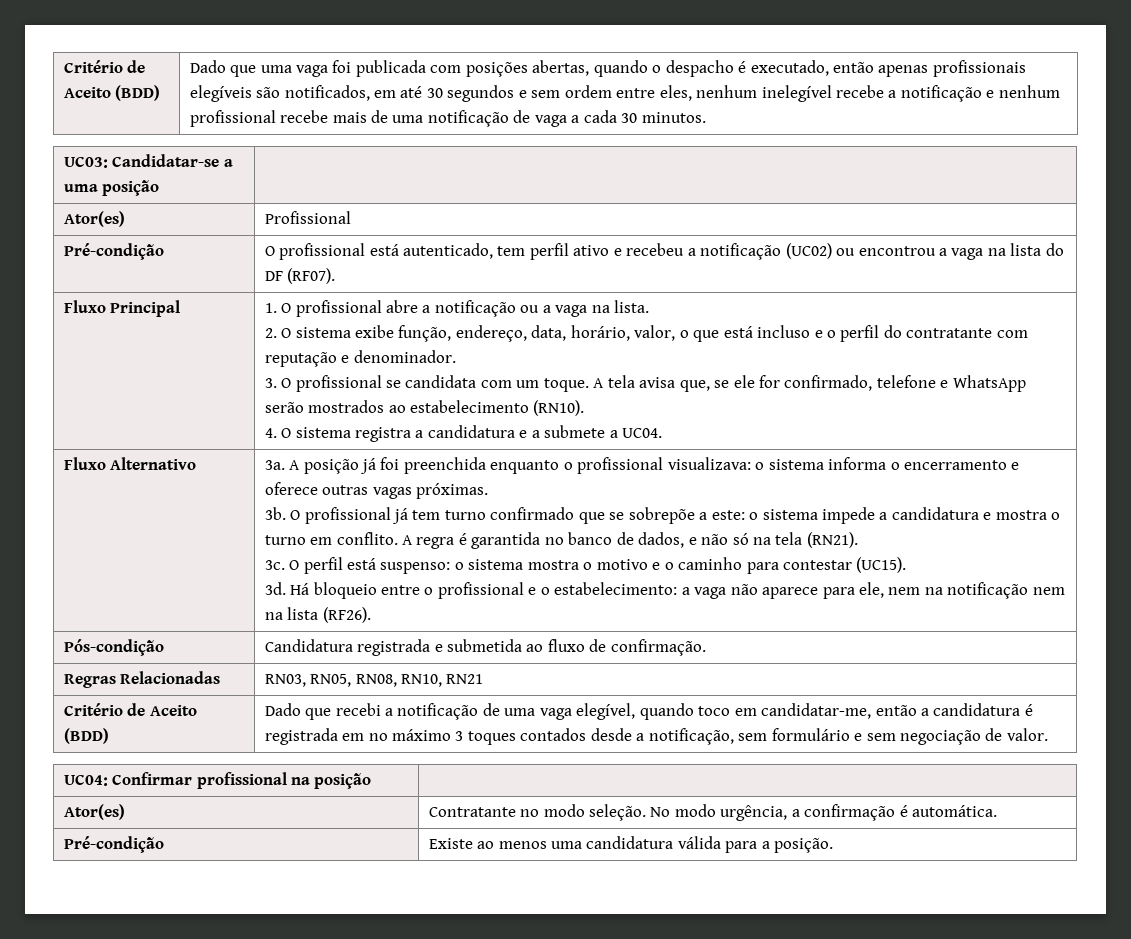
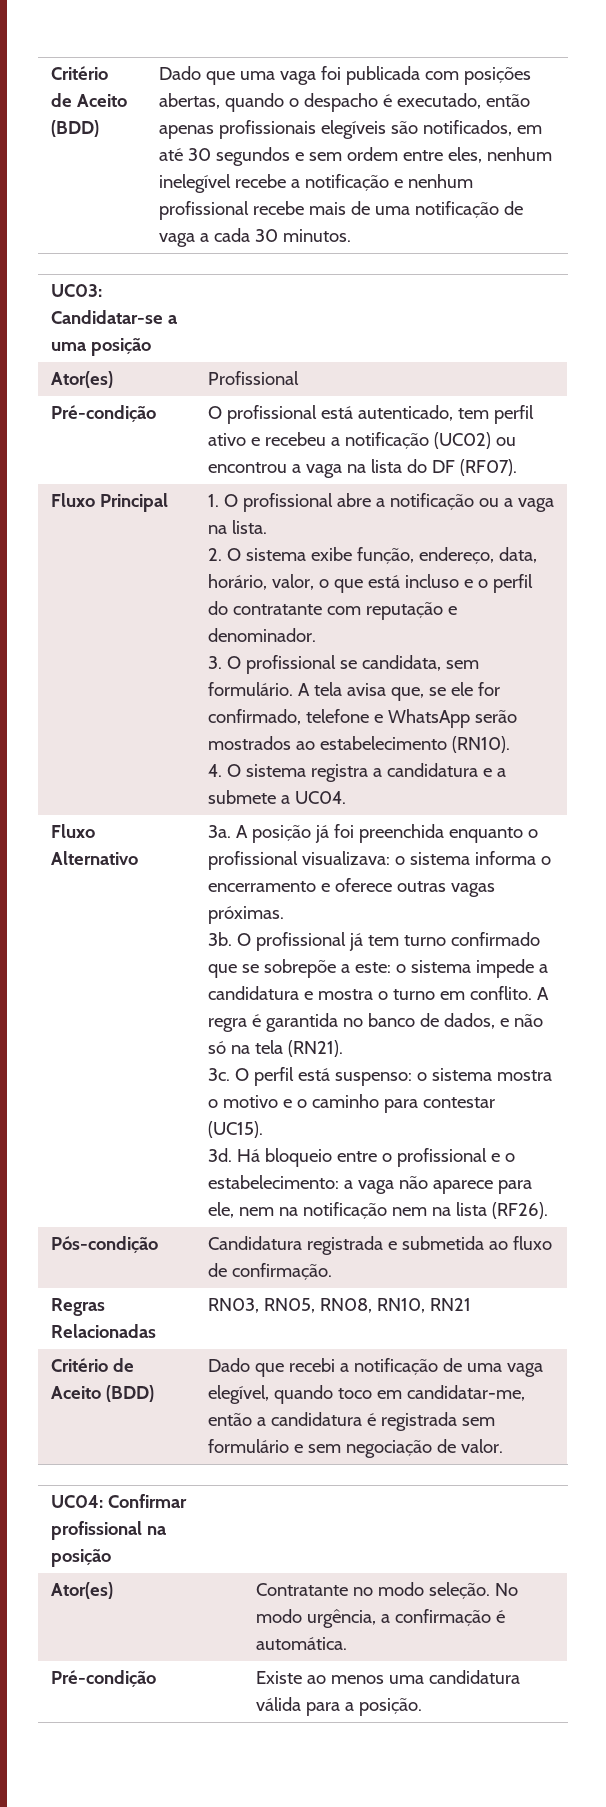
- 3. O profissional se candidata com um toque.
+ 3. O profissional se candidata, sem formulário.
- Critério de Aceito (BDD) | Dado que recebi a notificação de uma vaga elegível, quando toco em candidatar-me, então a candidatura é registrada em no máximo 3 toques contados desde a notificação, sem formulário e sem negociação de valor.
+ Critério de Aceito (BDD) | Dado que recebi a notificação de uma vaga elegível, quando toco em candidatar-me, então a candidatura é registrada sem formulário e sem negociação de valor.

